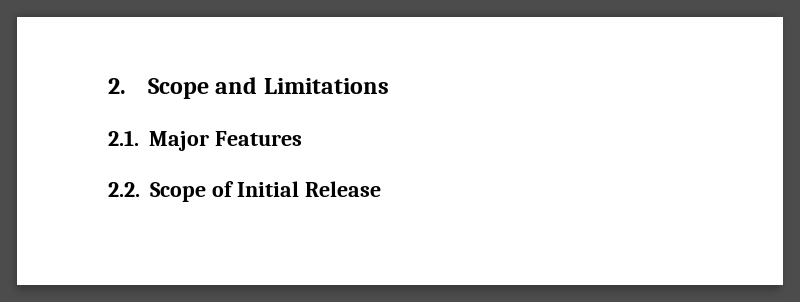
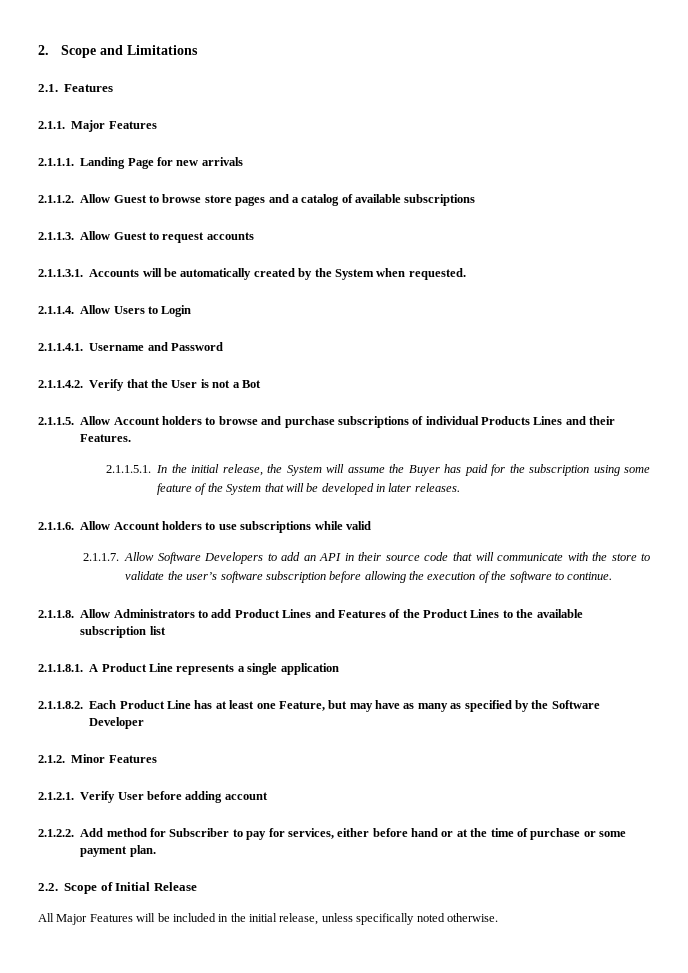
- 2.1. Major Features
+ 2.1. Features
+ 2.1.1. Major Features
+ 2.1.1.1. Landing Page for new arrivals
+ 2.1.1.2. Allow Guest to browse store pages and a catalog of available subscriptions
+ 2.1.1.3. Allow Guest to request accounts
+ 2.1.1.3.1. Accounts will be automatically created by the System when requested.
+ 2.1.1.4. Allow Users to Login
+ 2.1.1.4.1. Username and Password
+ 2.1.1.4.2. Verify that the User is not a Bot
+ 2.1.1.5. Allow Account holders to browse and purchase subscriptions of individual Products Lines and their Features.
+ 2.1.1.5.1. In the initial release, the System will assume the Buyer has paid for the subscription using some feature of the System that will be developed in later releases.
+ 2.1.1.6. Allow Account holders to use subscriptions while valid
+ 2.1.1.7. Allow Software Developers to add an API in their source code that will communicate with the store to validate the user’s software subscription before allowing the execution of the software to continue.
+ 2.1.1.8. Allow Administrators to add Product Lines and Features of the Product Lines to the available subscription list
+ 2.1.1.8.1. A Product Line represents a single application
+ 2.1.1.8.2. Each Product Line has at least one Feature, but may have as many as specified by the Software Developer
+ 2.1.2. Minor Features
+ 2.1.2.1. Verify User before adding account
+ 2.1.2.2. Add method for Subscriber to pay for services, either before hand or at the time of purchase or some payment plan.
+ All Major Features will be included in the initial release, unless specifically noted otherwise.

